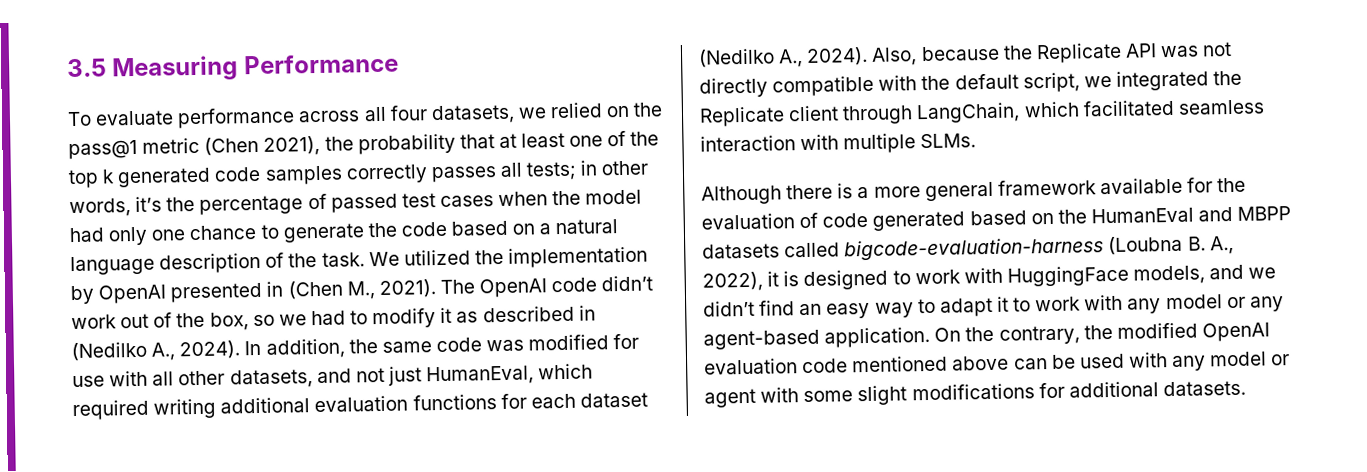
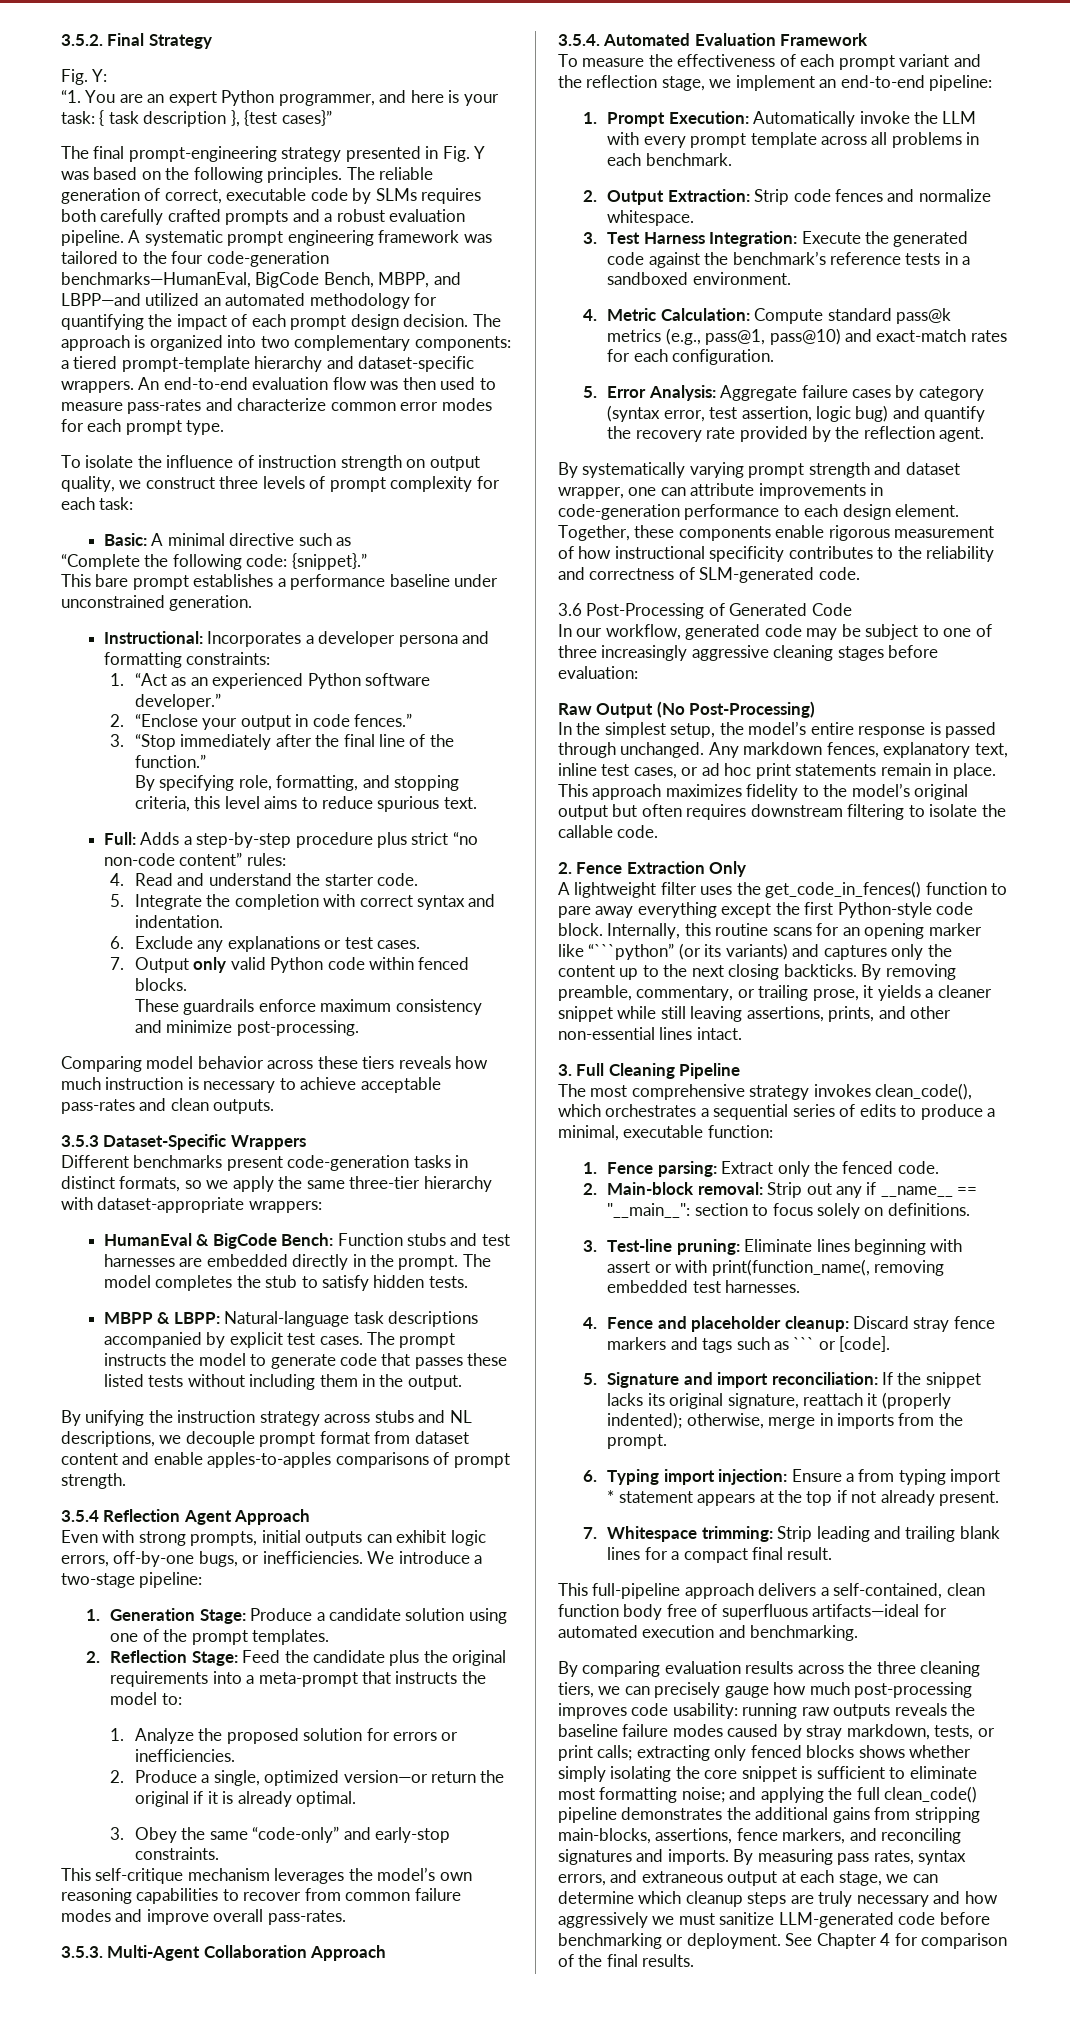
- 3.5 Measuring Performance
- To evaluate performance across all four datasets, we relied on the pass@1 metric (Chen 2021), the probability that at least one of the top k generated code samples correctly passes all tests; in other words, it’s the percentage of passed test cases when the model had only one chance to generate the code based on a natural language description of the task. We utilized the implementation by OpenAI presented in (Chen M., 2021). The OpenAI code didn’t work out of the box, so we had to modify it as described in (Nedilko A., 2024). In addition, the same code was modified for use with all other datasets, and not just HumanEval, which required writing additional evaluation functions for each dataset (Nedilko A., 2024). Also, because the Replicate API was not directly compatible with the default script, we integrated the Replicate client through LangChain, which facilitated seamless interaction with multiple SLMs.
- Although there is a more general framework available for the evaluation of code generated based on the HumanEval and MBPP datasets called bigcode-evaluation-harness (Loubna B. A., 2022), it is designed to work with HuggingFace models, and we didn’t find an easy way to adapt it to work with any model or any agent-based application. On the contrary, the modified OpenAI evaluation code mentioned above can be used with any model or agent with some slight modifications for additional datasets.
+ 3.5.2. Final Strategy
+ Fig. Y:
+ “1. You are an expert Python programmer, and here is your task: { task description }, {test cases}”
+ The final prompt-engineering strategy presented in Fig. Y was based on the following principles. The reliable generation of correct, executable code by SLMs requires both carefully crafted prompts and a robust evaluation pipeline. A systematic prompt engineering framework was tailored to the four code-generation benchmarks—HumanEval, BigCode Bench, MBPP, and LBPP—and utilized an automated methodology for quantifying the impact of each prompt design decision. The approach is organized into two complementary components: a tiered prompt-template hierarchy and dataset-specific wrappers. An end-to-end evaluation flow was then used to measure pass-rates and characterize common error modes for each prompt type.
+ To isolate the influence of instruction strength on output quality, we construct three levels of prompt complexity for each task:
+ Basic: A minimal directive such as
+ “Complete the following code: {snippet}.”
+ This bare prompt establishes a performance baseline under unconstrained generation.
+ Instructional: Incorporates a developer persona and formatting constraints:
+ 1. “Act as an experienced Python software developer.”
+ 2. “Enclose your output in code fences.”
+ 3. “Stop immediately after the final line of the function.”
+ By specifying role, formatting, and stopping criteria, this level aims to reduce spurious text.
+ Full: Adds a step-by-step procedure plus strict “no non-code content” rules:
+ 4. Read and understand the starter code.
+ 5. Integrate the completion with correct syntax and indentation.
+ 6. Exclude any explanations or test cases.
+ 7. Output only valid Python code within fenced blocks.
+ These guardrails enforce maximum consistency and minimize post-processing.
+ Comparing model behavior across these tiers reveals how much instruction is necessary to achieve acceptable pass-rates and clean outputs.
+ 3.5.3 Dataset-Specific Wrappers
+ Different benchmarks present code-generation tasks in distinct formats, so we apply the same three-tier hierarchy with dataset-appropriate wrappers:
+ HumanEval & BigCode Bench: Function stubs and test harnesses are embedded directly in the prompt. The model completes the stub to satisfy hidden tests.
+ MBPP & LBPP: Natural-language task descriptions accompanied by explicit test cases. The prompt instructs the model to generate code that passes these listed tests without including them in the output.
+ By unifying the instruction strategy across stubs and NL descriptions, we decouple prompt format from dataset content and enable apples-to-apples comparisons of prompt strength.
+ 3.5.4 Reflection Agent Approach
+ Even with strong prompts, initial outputs can exhibit logic errors, off-by-one bugs, or inefficiencies. We introduce a two-stage pipeline:
+ 1. Generation Stage: Produce a candidate solution using one of the prompt templates.
+ 2. Reflection Stage: Feed the candidate plus the original requirements into a meta-prompt that instructs the model to:
+ 1. Analyze the proposed solution for errors or inefficiencies.
+ 2. Produce a single, optimized version—or return the original if it is already optimal.
+ 3. Obey the same “code-only” and early-stop constraints.
+ This self-critique mechanism leverages the model’s own reasoning capabilities to recover from common failure modes and improve overall pass-rates.
+ 3.5.3. Multi-Agent Collaboration Approach
+ 3.5.4. Automated Evaluation Framework
+ To measure the effectiveness of each prompt variant and the reflection stage, we implement an end-to-end pipeline:
+ 1. Prompt Execution: Automatically invoke the LLM with every prompt template across all problems in each benchmark.
+ 2. Output Extraction: Strip code fences and normalize whitespace.
+ 3. Test Harness Integration: Execute the generated code against the benchmark’s reference tests in a sandboxed environment.
+ 4. Metric Calculation: Compute standard pass@k metrics (e.g., pass@1, pass@10) and exact-match rates for each configuration.
+ 5. Error Analysis: Aggregate failure cases by category (syntax error, test assertion, logic bug) and quantify the recovery rate provided by the reflection agent.
+ By systematically varying prompt strength and dataset wrapper, one can attribute improvements in code-generation performance to each design element. Together, these components enable rigorous measurement of how instructional specificity contributes to the reliability and correctness of SLM-generated code.
+ 3.6 Post-Processing of Generated Code
+ In our workflow, generated code may be subject to one of three increasingly aggressive cleaning stages before evaluation:
+ Raw Output (No Post-Processing)
+ In the simplest setup, the model’s entire response is passed through unchanged. Any markdown fences, explanatory text, inline test cases, or ad hoc print statements remain in place. This approach maximizes fidelity to the model’s original output but often requires downstream filtering to isolate the callable code.
+ 2. Fence Extraction Only
+ A lightweight filter uses the get_code_in_fences() function to pare away everything except the first Python‐style code block. Internally, this routine scans for an opening marker like “```python” (or its variants) and captures only the content up to the next closing backticks. By removing preamble, commentary, or trailing prose, it yields a cleaner snippet while still leaving assertions, prints, and other non-essential lines intact.
+ 3. Full Cleaning Pipeline
+ The most comprehensive strategy invokes clean_code(), which orchestrates a sequential series of edits to produce a minimal, executable function:
+ 1. Fence parsing: Extract only the fenced code.
+ 2. Main‐block removal: Strip out any if __name__ == "__main__": section to focus solely on definitions.
+ 3. Test-line pruning: Eliminate lines beginning with assert or with print(function_name(, removing embedded test harnesses.
+ 4. Fence and placeholder cleanup: Discard stray fence markers and tags such as ``` or [code].
+ 5. Signature and import reconciliation: If the snippet lacks its original signature, reattach it (properly indented); otherwise, merge in imports from the prompt.
+ 6. Typing import injection: Ensure a from typing import * statement appears at the top if not already present.
+ 7. Whitespace trimming: Strip leading and trailing blank lines for a compact final result.
+ This full-pipeline approach delivers a self-contained, clean function body free of superfluous artifacts—ideal for automated execution and benchmarking.
+ By comparing evaluation results across the three cleaning tiers, we can precisely gauge how much post-processing improves code usability: running raw outputs reveals the baseline failure modes caused by stray markdown, tests, or print calls; extracting only fenced blocks shows whether simply isolating the core snippet is sufficient to eliminate most formatting noise; and applying the full clean_code() pipeline demonstrates the additional gains from stripping main-blocks, assertions, fence markers, and reconciling signatures and imports. By measuring pass rates, syntax errors, and extraneous output at each stage, we can determine which cleanup steps are truly necessary and how aggressively we must sanitize LLM-generated code before benchmarking or deployment. See Chapter 4 for comparison of the final results.

